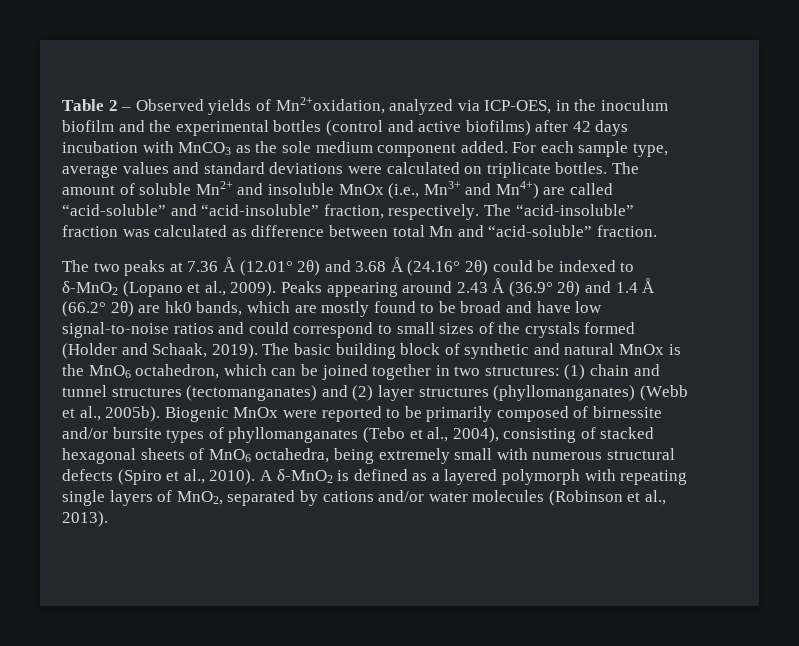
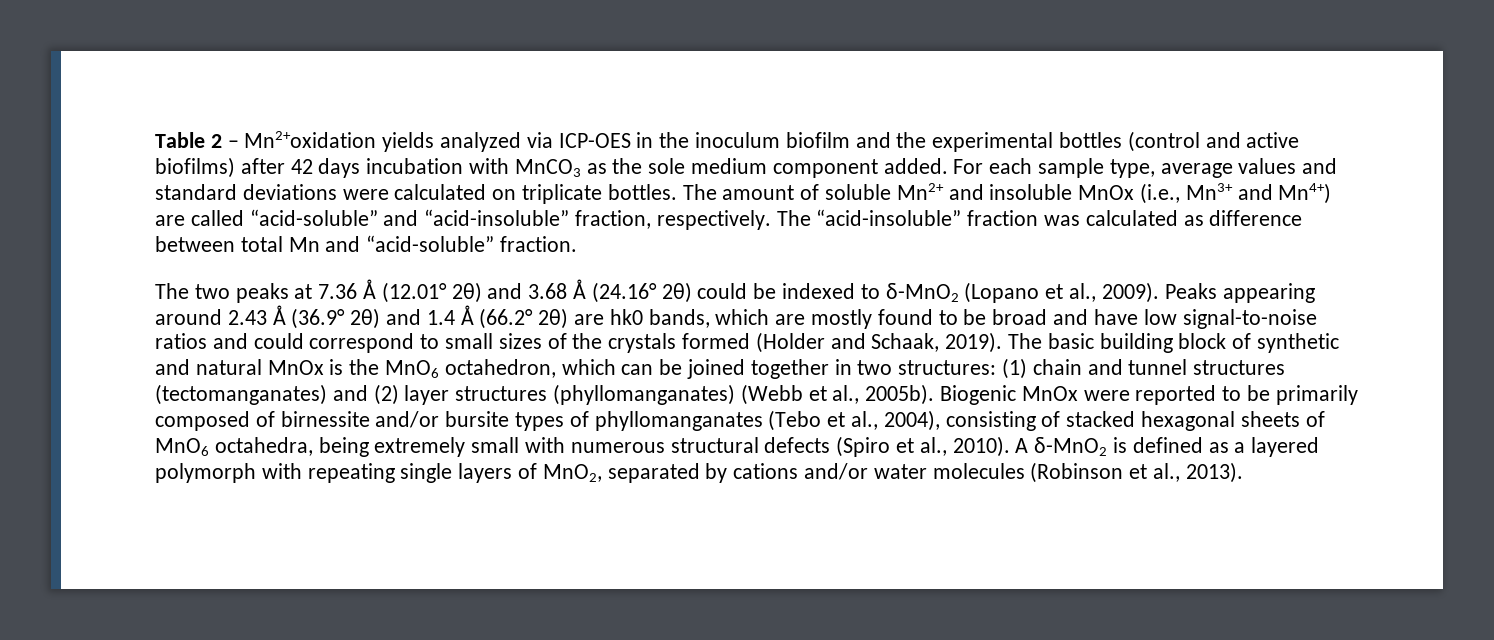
- Table 2 – Observed yields of Mn2+oxidation, analyzed via ICP-OES, in the inoculum biofilm and the experimental bottles (control and active biofilms) after 42 days incubation with MnCO3 as the sole medium component added.
+ Table 2 – Mn2+oxidation yields analyzed via ICP-OES in the inoculum biofilm and the experimental bottles (control and active biofilms) after 42 days incubation with MnCO3 as the sole medium component added.

